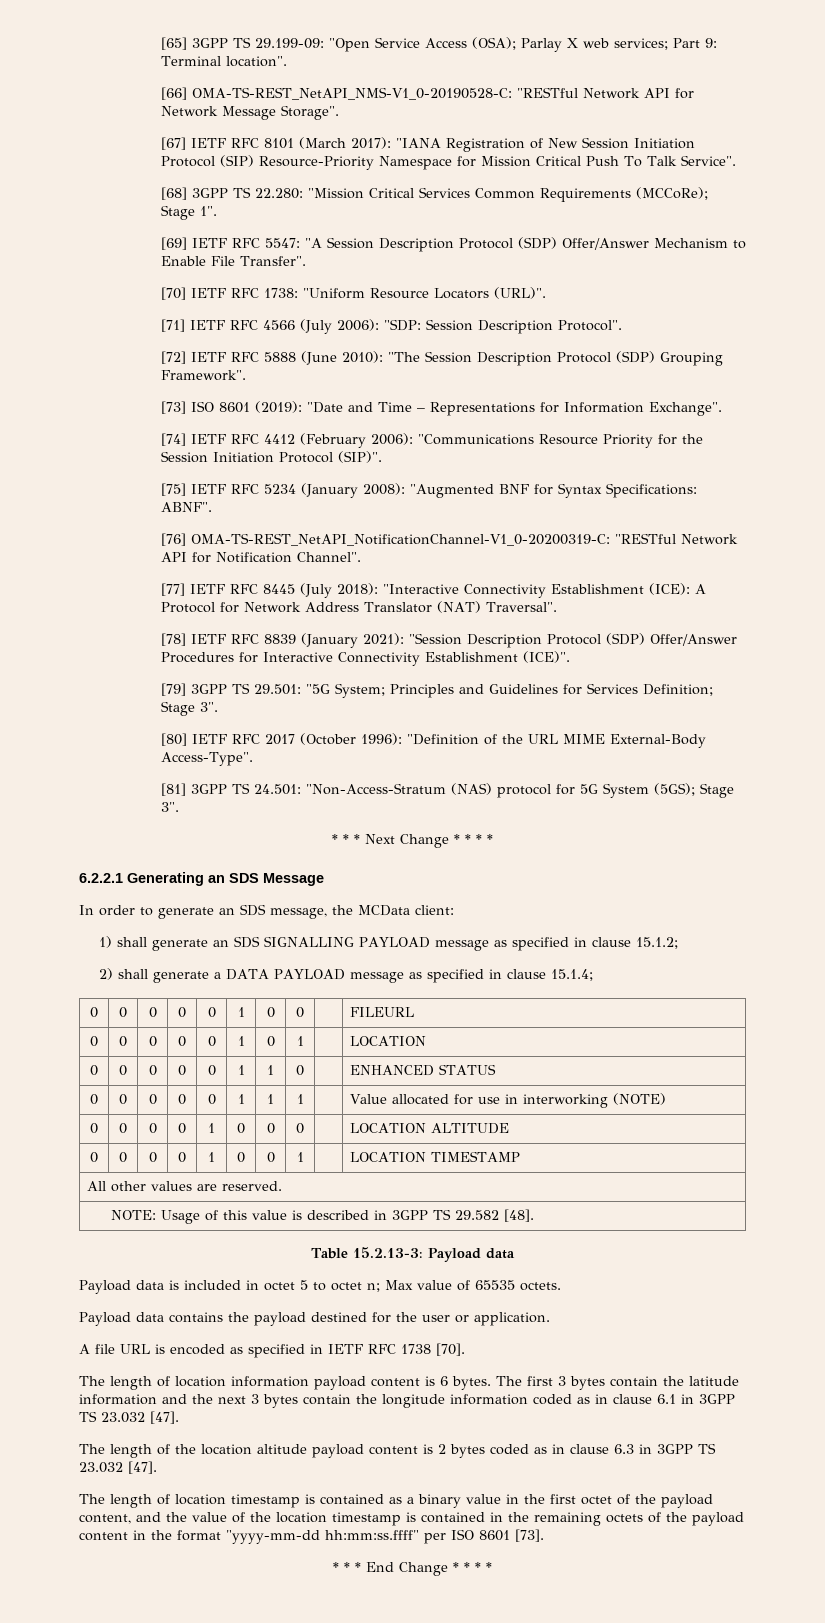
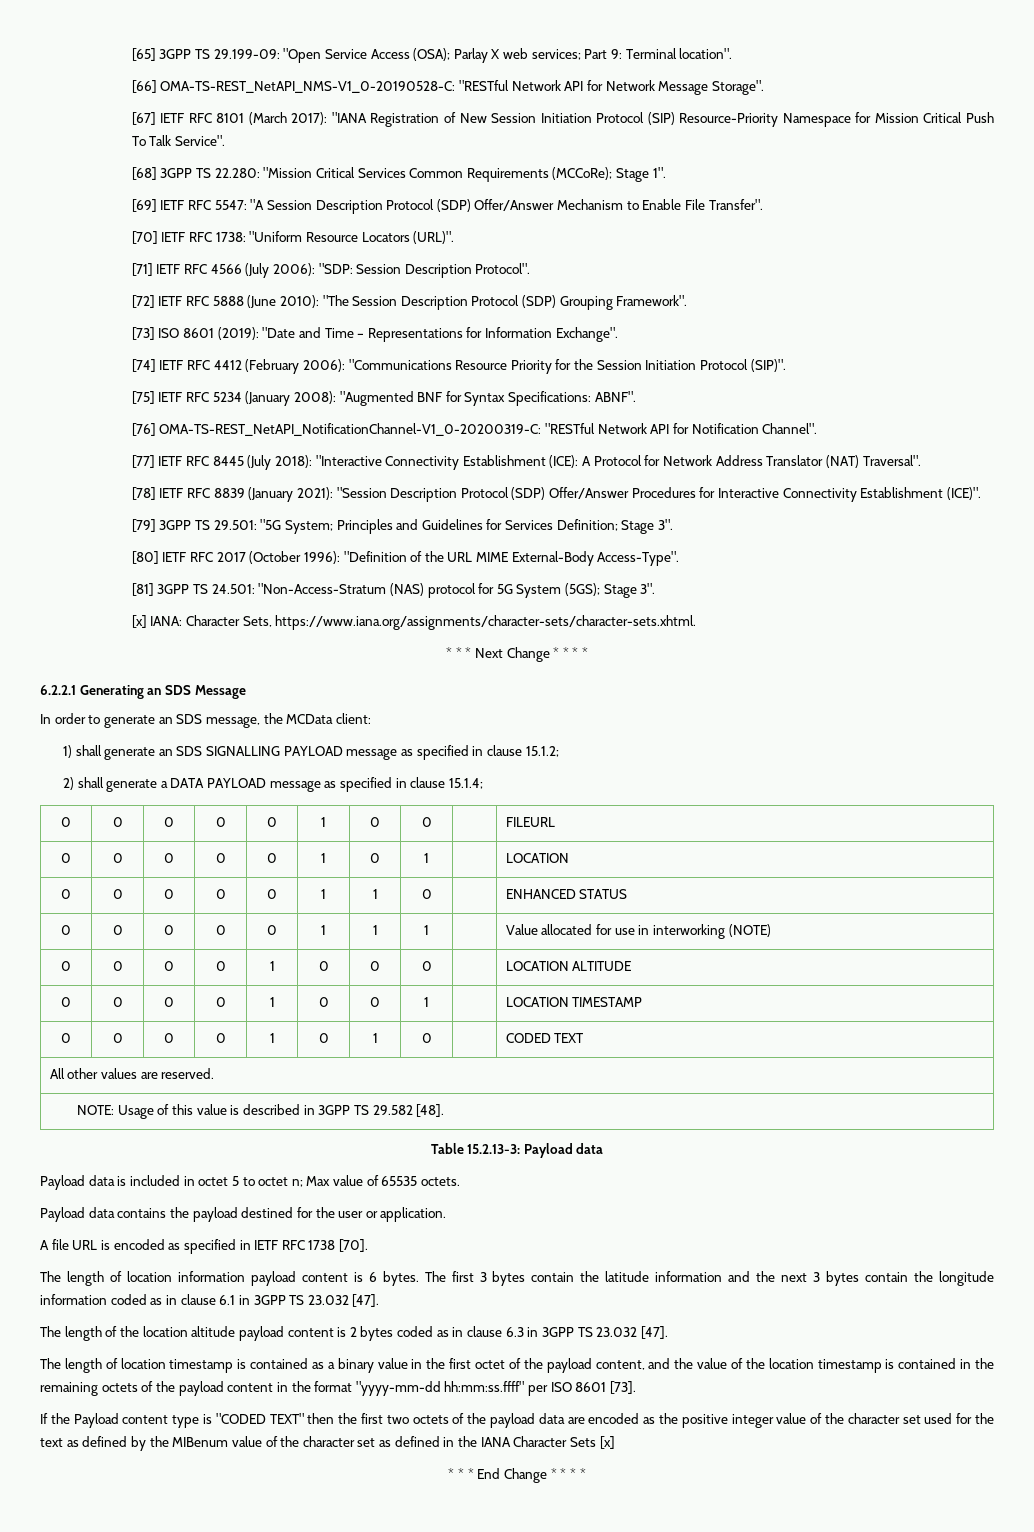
+ [x] IANA: Character Sets, https://www.iana.org/assignments/character-sets/character-sets.xhtml.
+ 0 | 0 | 0 | 0 | 1 | 0 | 1 | 0 | | CODED TEXT
+ If the Payload content type is "CODED TEXT" then the first two octets of the payload data are encoded as the positive integer value of the character set used for the text as defined by the MIBenum value of the character set as defined in the IANA Character Sets [x]

